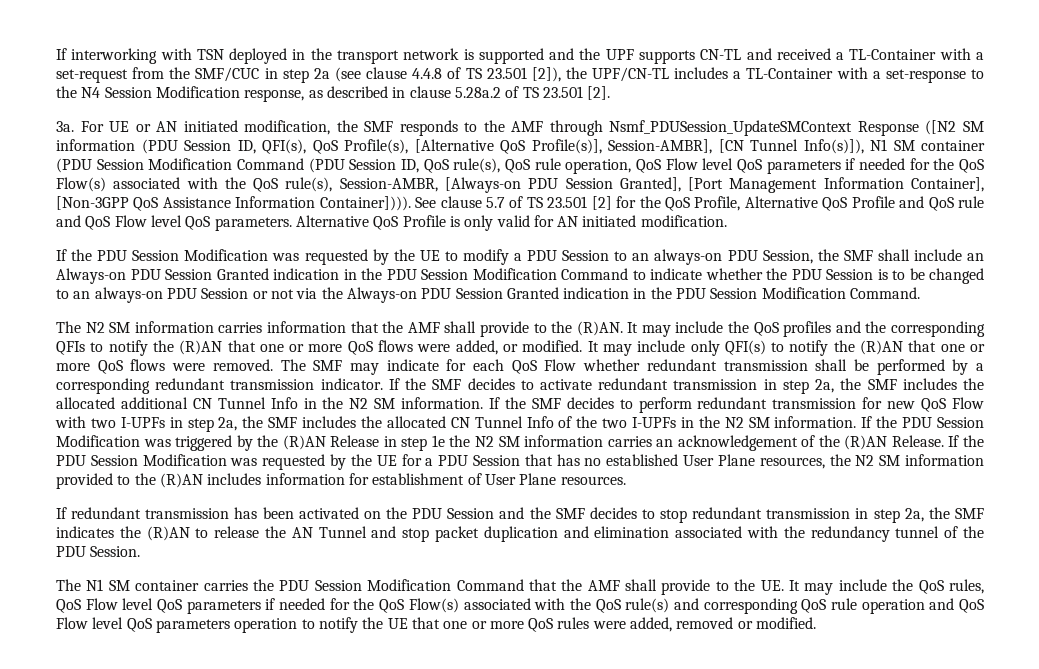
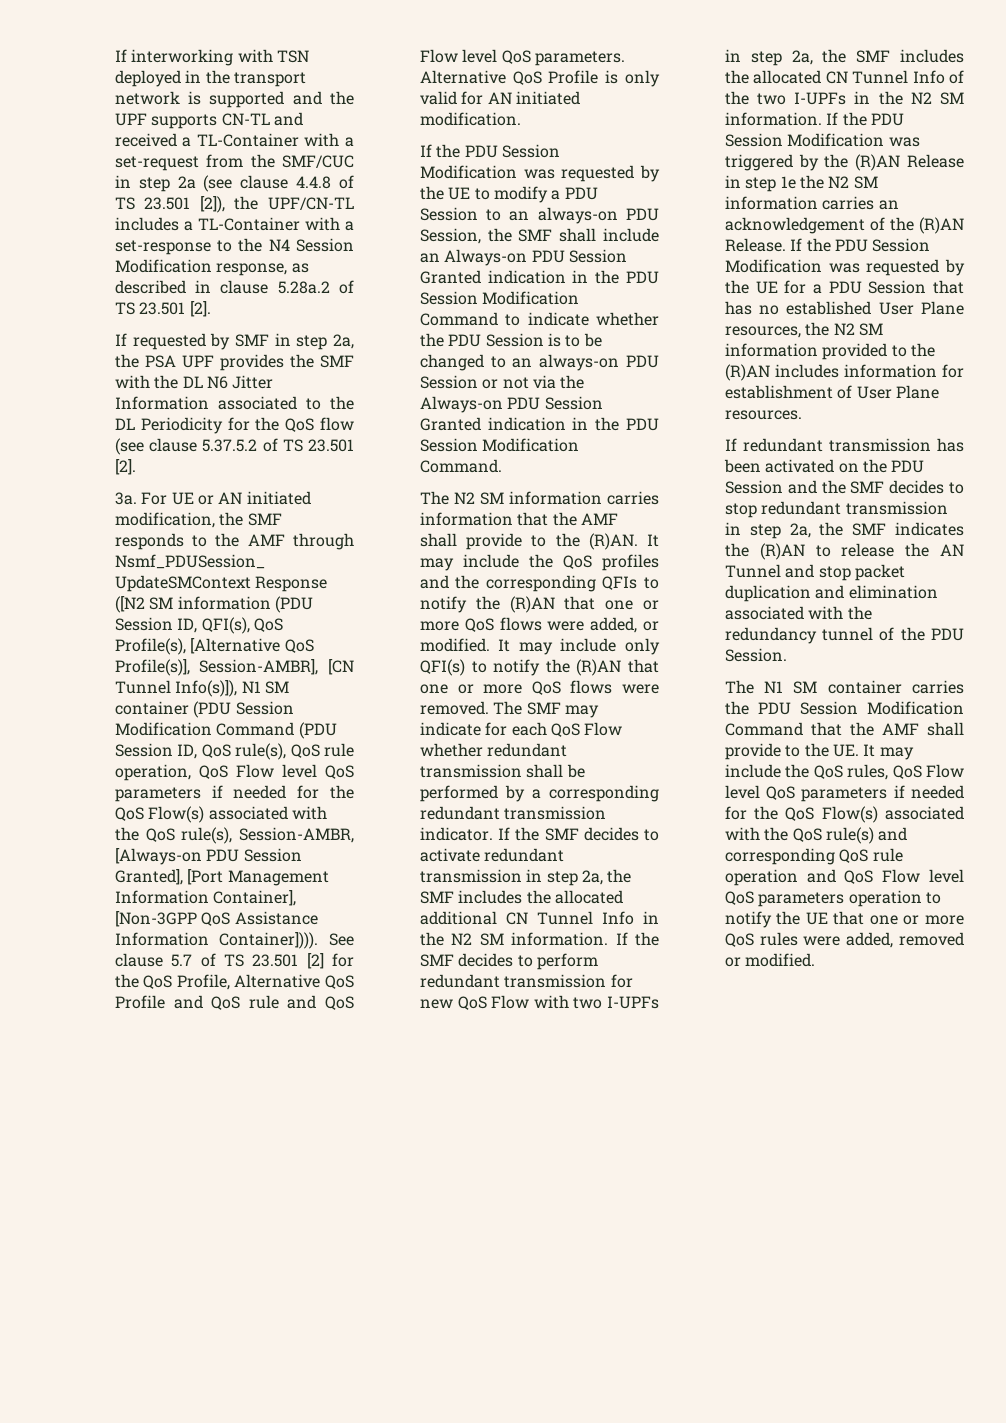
+ If requested by SMF in step 2a, the PSA UPF provides the SMF with the DL N6 Jitter Information associated to the DL Periodicity for the QoS flow (see clause 5.37.5.2 of TS 23.501 [2].

